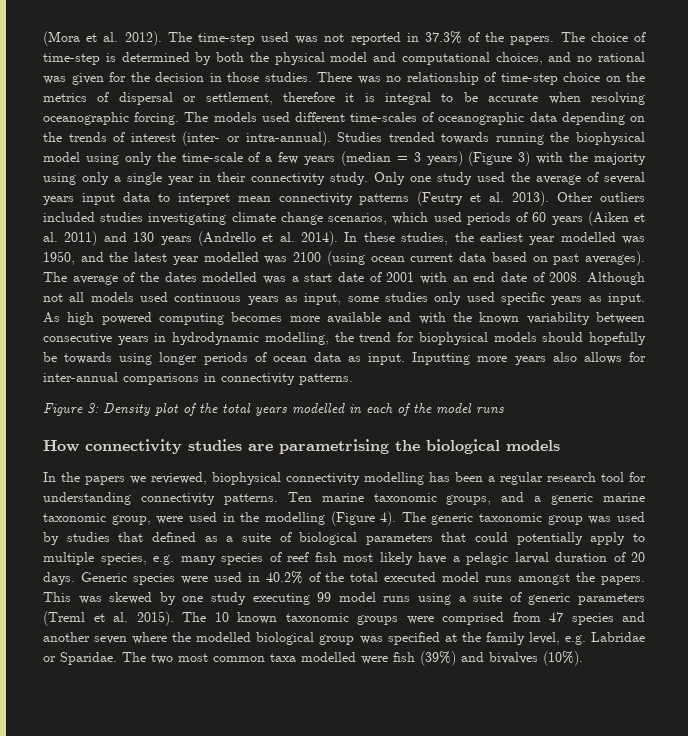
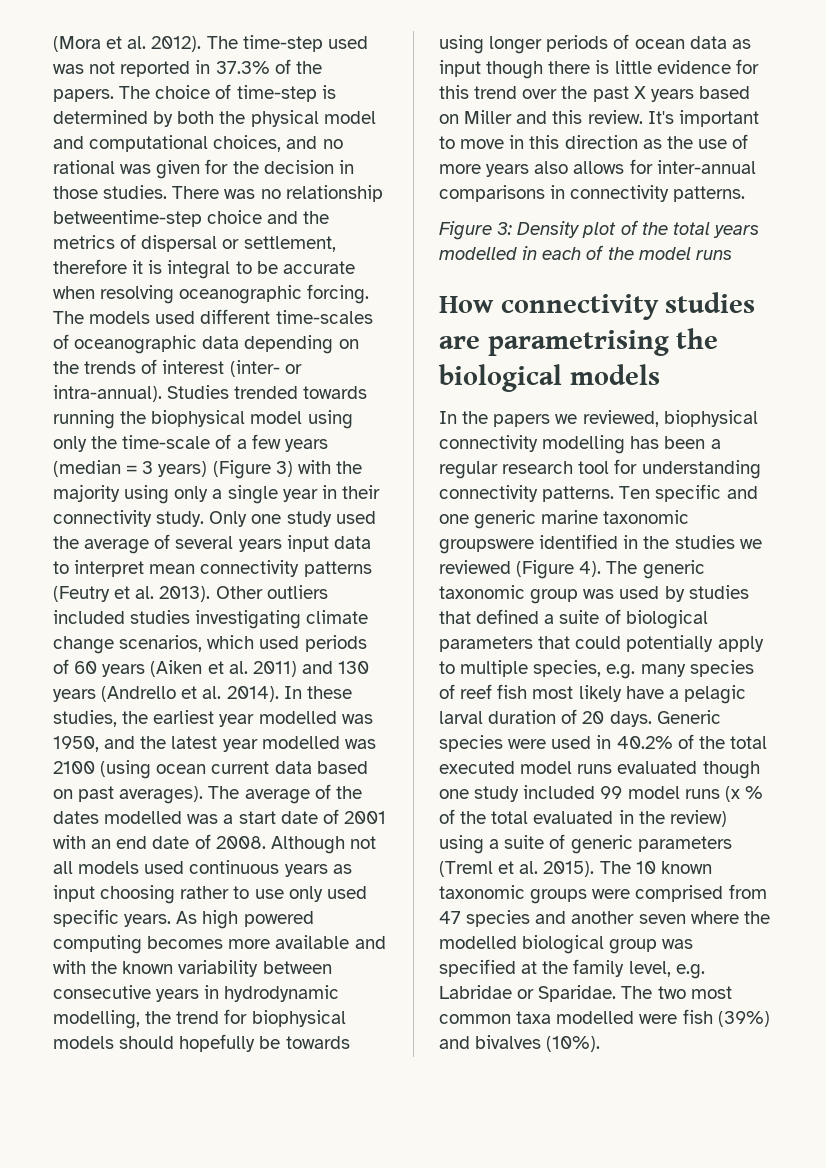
- There was no relationship of time-step choice on the metrics of dispersal or settlement, therefore it is integral to be accurate when resolving oceanographic forcing.
+ There was no relationship betweentime-step choice and the metrics of dispersal or settlement, therefore it is integral to be accurate when resolving oceanographic forcing.
- Although not all models used continuous years as input, some studies only used specific years as input.
+ Although not all models used continuous years as input choosing rather to use only used specific years.
- As high powered computing becomes more available and with the known variability between consecutive years in hydrodynamic modelling, the trend for biophysical models should hopefully be towards using longer periods of ocean data as input. Inputting more years also allows for inter-annual comparisons in connectivity patterns.
+ As high powered computing becomes more available and with the known variability between consecutive years in hydrodynamic modelling, the trend for biophysical models should hopefully be towards using longer periods of ocean data as input though there is little evidence for this trend over the past X years based on Miller and this review. It's important to move in this direction as the use of more years also allows for inter-annual comparisons in connectivity patterns.
- Ten marine taxonomic groups, and a generic marine taxonomic group, were used in the modelling (Figure 4).
+ Ten specific and one generic marine taxonomic groupswere identified in the studies we reviewed (Figure 4).
- The generic taxonomic group was used by studies that defined as a suite of biological parameters that could potentially apply to multiple species, e.g. many species of reef fish most likely have a pelagic larval duration of 20 days.
+ The generic taxonomic group was used by studies that defined a suite of biological parameters that could potentially apply to multiple species, e.g. many species of reef fish most likely have a pelagic larval duration of 20 days.
- Generic species were used in 40.2% of the total executed model runs amongst the papers. This was skewed by one study executing 99 model runs using a suite of generic parameters (Treml et al. 2015).
+ Generic species were used in 40.2% of the total executed model runs evaluated though one study included 99 model runs (x % of the total evaluated in the review) using a suite of generic parameters (Treml et al. 2015).

